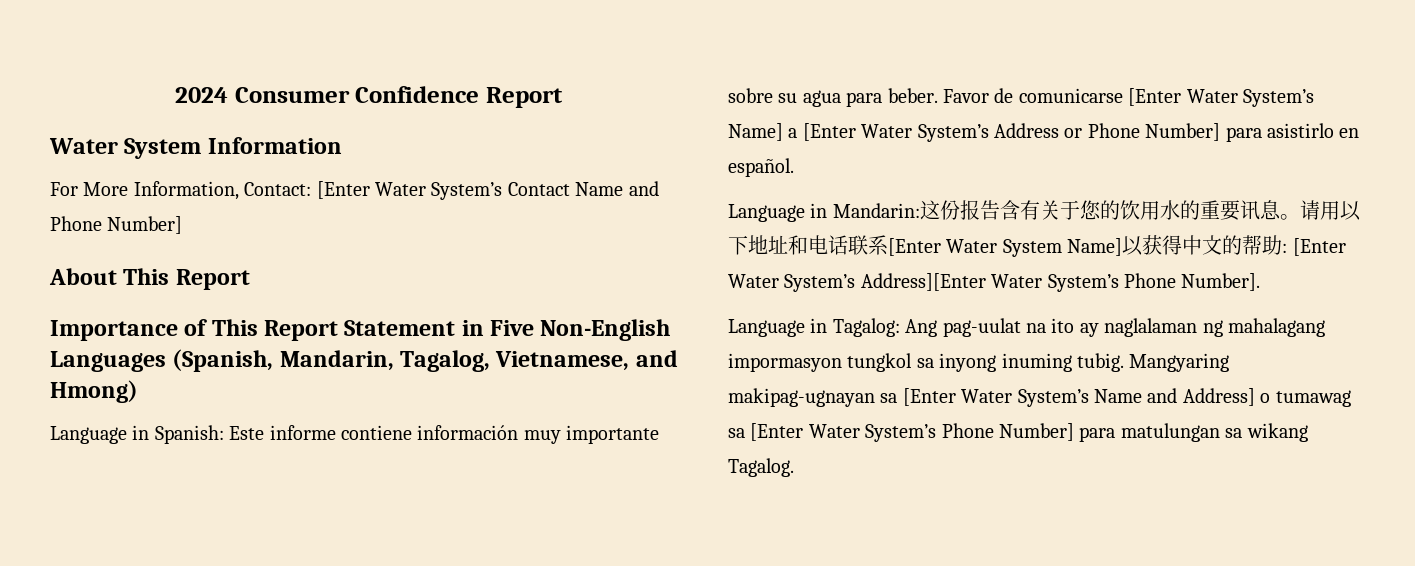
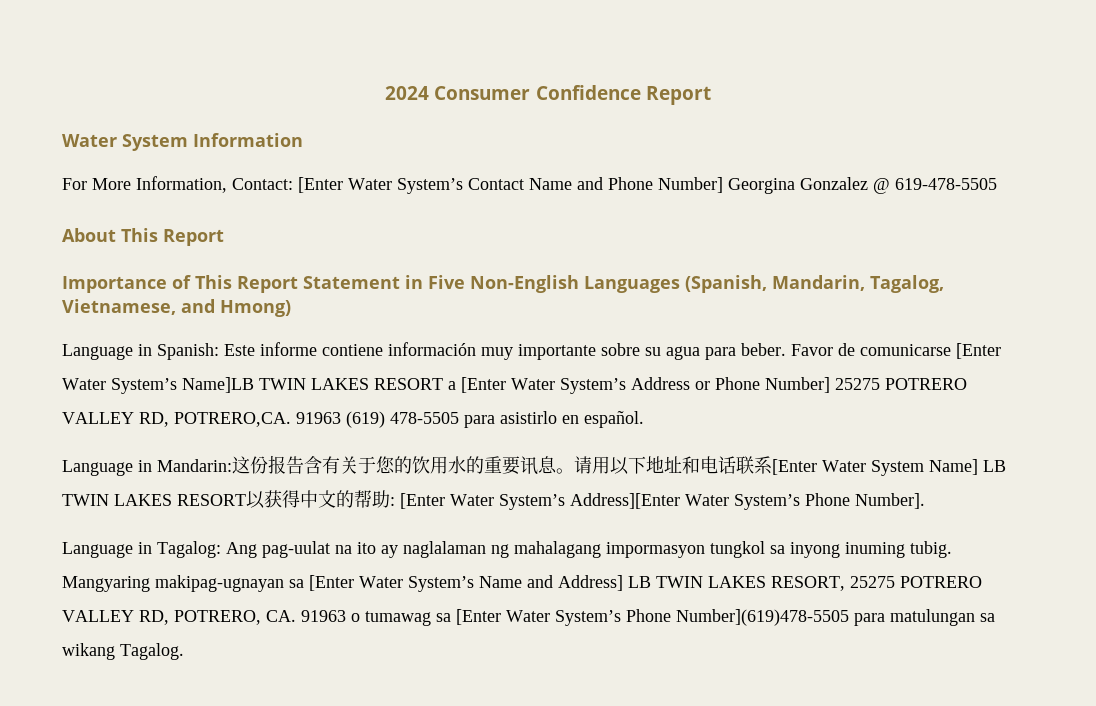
- For More Information, Contact: [Enter Water System’s Contact Name and Phone Number]
+ For More Information, Contact: [Enter Water System’s Contact Name and Phone Number] Georgina Gonzalez @ 619-478-5505
- Favor de comunicarse [Enter Water System’s Name] a [Enter Water System’s Address or Phone Number] para asistirlo en español.
+ Favor de comunicarse [Enter Water System’s Name]LB TWIN LAKES RESORT a [Enter Water System’s Address or Phone Number] 25275 POTRERO VALLEY RD, POTRERO,CA. 91963 (619) 478-5505 para asistirlo en español.
- 请用以下地址和电话联系[Enter Water System Name]以获得中文的帮助: [Enter Water System’s Address][Enter Water System’s Phone Number].
+ 请用以下地址和电话联系[Enter Water System Name] LB TWIN LAKES RESORT以获得中文的帮助: [Enter Water System’s Address][Enter Water System’s Phone Number].
- Mangyaring makipag-ugnayan sa [Enter Water System’s Name and Address] o tumawag sa [Enter Water System’s Phone Number] para matulungan sa wikang Tagalog.
+ Mangyaring makipag-ugnayan sa [Enter Water System’s Name and Address] LB TWIN LAKES RESORT, 25275 POTRERO VALLEY RD, POTRERO, CA. 91963 o tumawag sa [Enter Water System’s Phone Number](619)478-5505 para matulungan sa wikang Tagalog.

